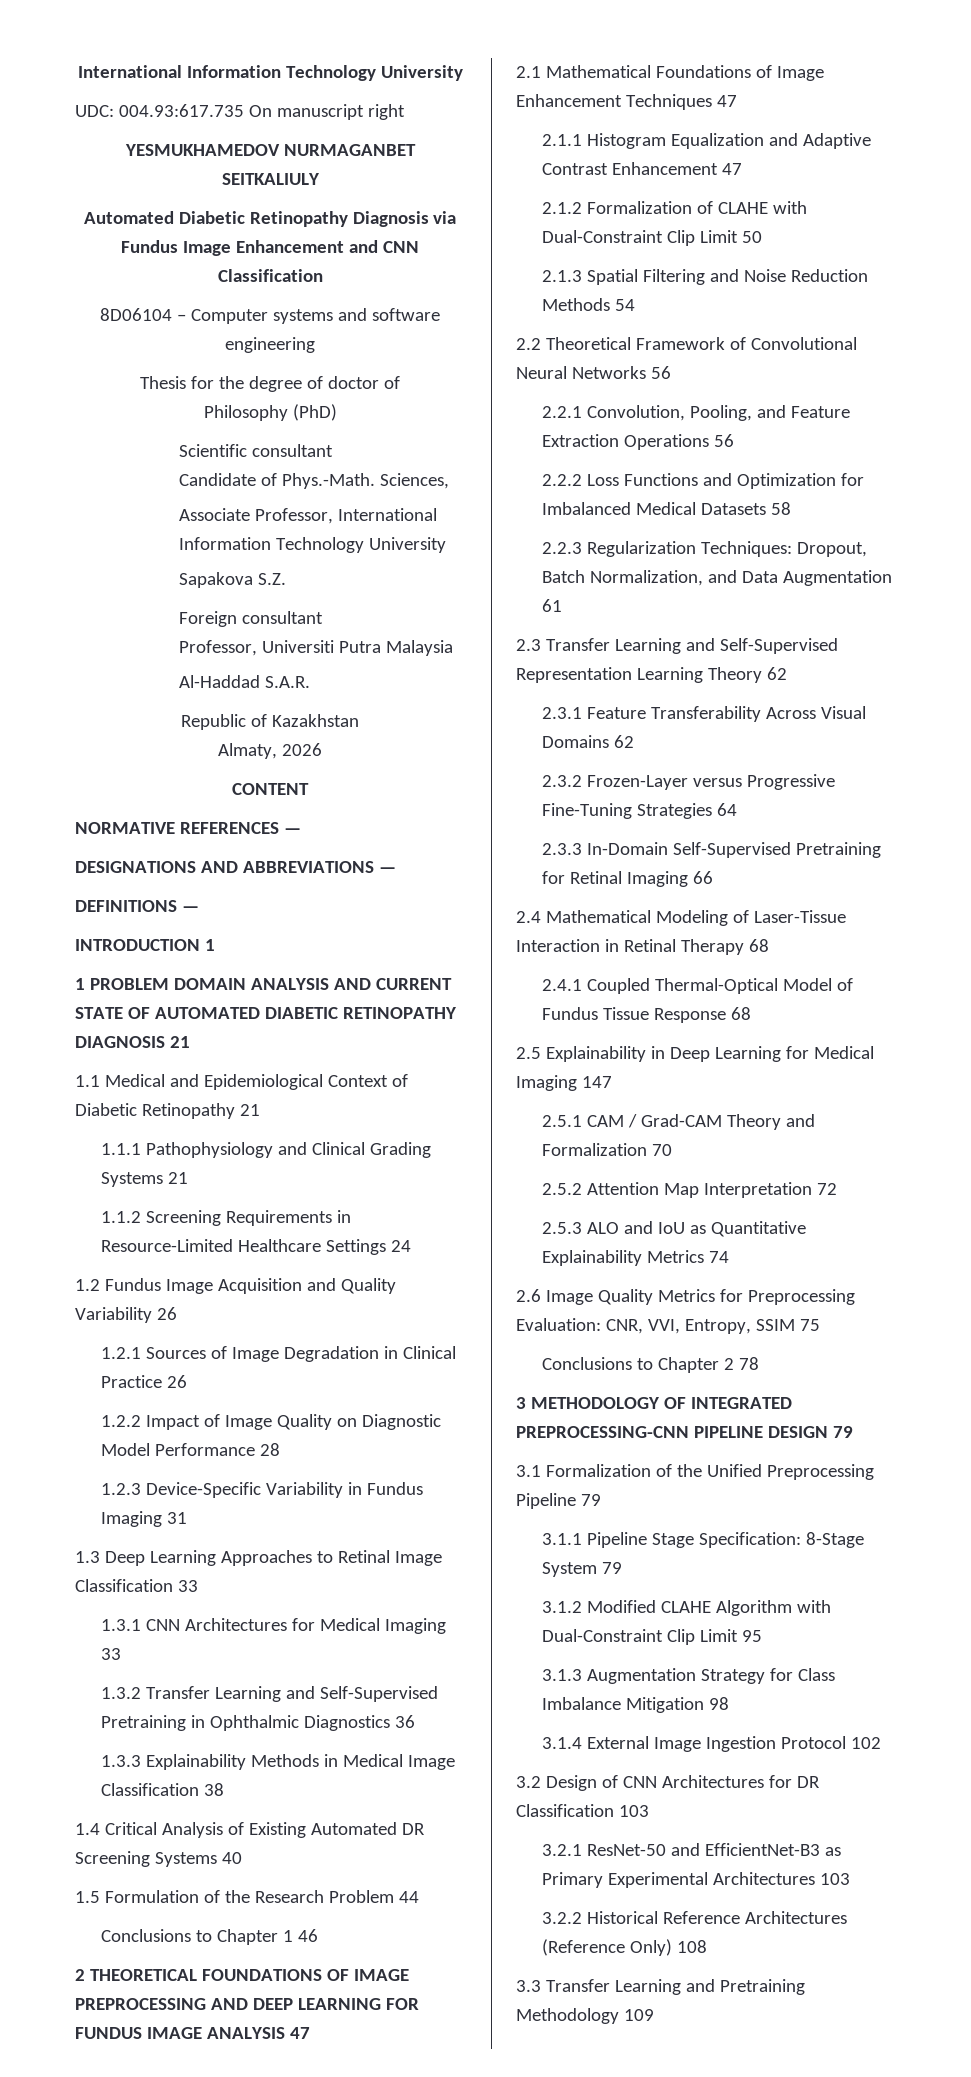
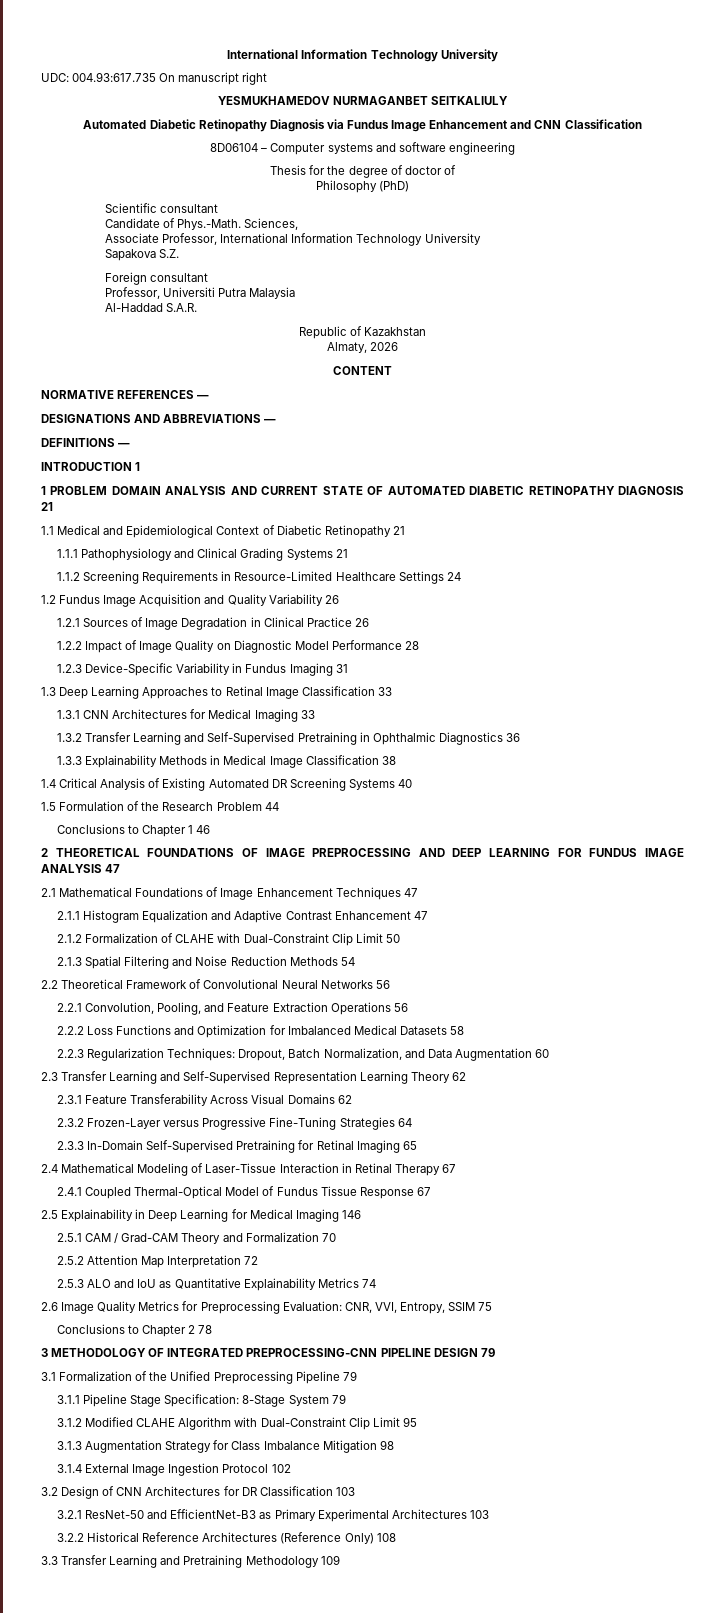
- 2.2.3 Regularization Techniques: Dropout, Batch Normalization, and Data Augmentation 61
+ 2.2.3 Regularization Techniques: Dropout, Batch Normalization, and Data Augmentation 60
- 2.3.3 In-Domain Self-Supervised Pretraining for Retinal Imaging 66
+ 2.3.3 In-Domain Self-Supervised Pretraining for Retinal Imaging 65
- 2.4 Mathematical Modeling of Laser-Tissue Interaction in Retinal Therapy 68
+ 2.4 Mathematical Modeling of Laser-Tissue Interaction in Retinal Therapy 67
- 2.4.1 Coupled Thermal-Optical Model of Fundus Tissue Response 68
+ 2.4.1 Coupled Thermal-Optical Model of Fundus Tissue Response 67
- 2.5 Explainability in Deep Learning for Medical Imaging 147
+ 2.5 Explainability in Deep Learning for Medical Imaging 146

